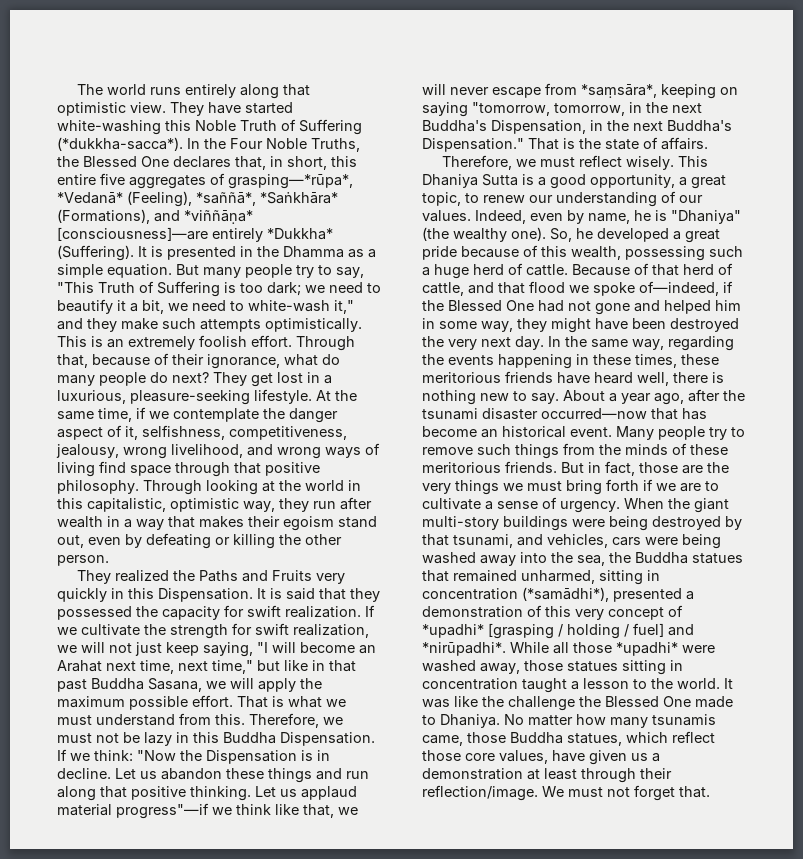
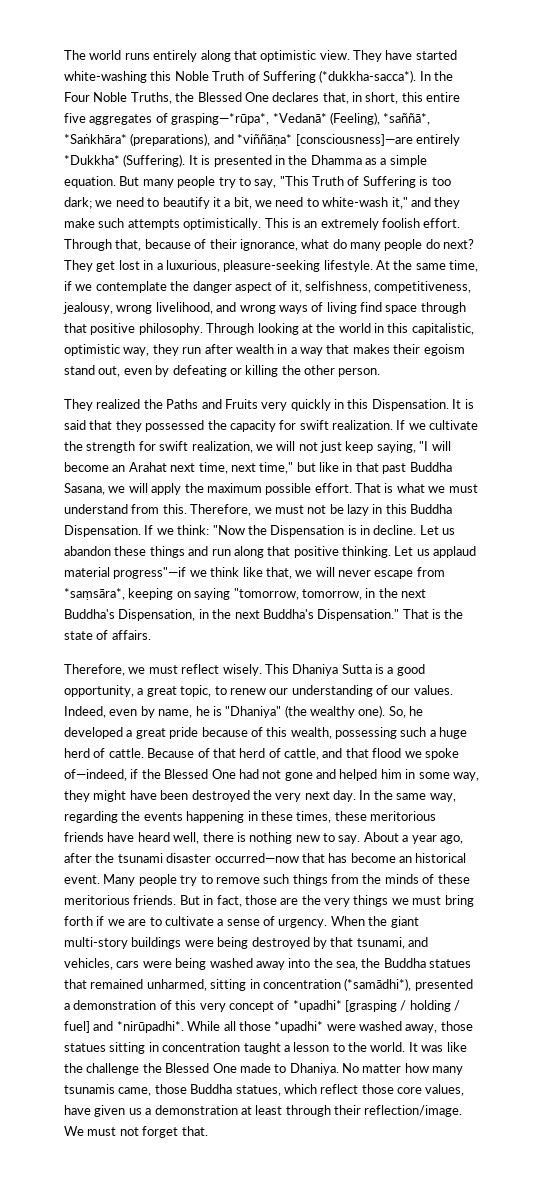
- In the Four Noble Truths, the Blessed One declares that, in short, this entire five aggregates of grasping—*rūpa*, *Vedanā* (Feeling), *saññā*, *Saṅkhāra* (Formations), and *viññāṇa* [consciousness]—are entirely *Dukkha* (Suffering).
+ In the Four Noble Truths, the Blessed One declares that, in short, this entire five aggregates of grasping—*rūpa*, *Vedanā* (Feeling), *saññā*, *Saṅkhāra* (preparations), and *viññāṇa* [consciousness]—are entirely *Dukkha* (Suffering).

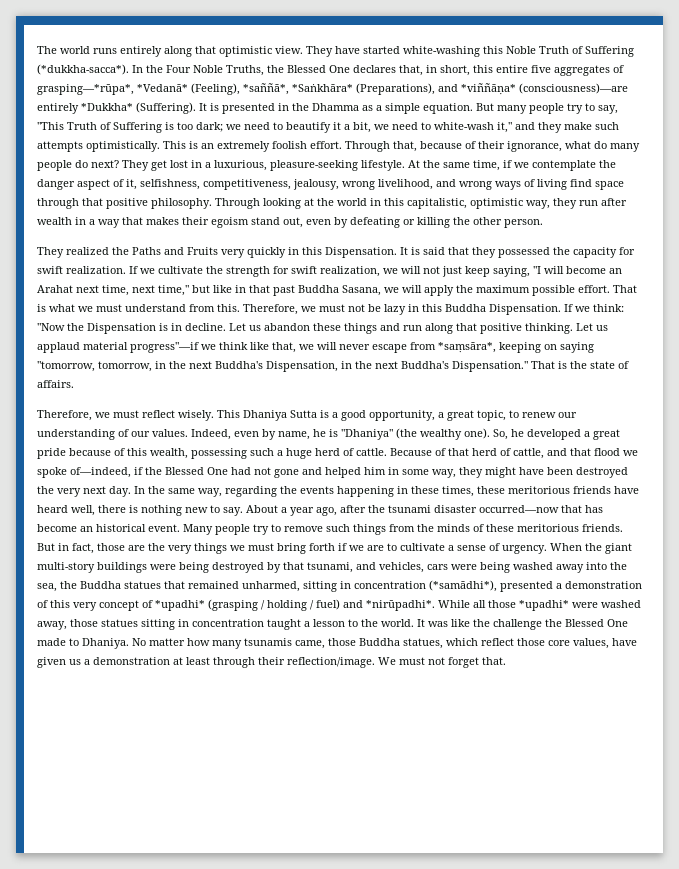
- In the Four Noble Truths, the Blessed One declares that, in short, this entire five aggregates of grasping—*rūpa*, *Vedanā* (Feeling), *saññā*, *Saṅkhāra* (preparations), and *viññāṇa* [consciousness]—are entirely *Dukkha* (Suffering).
+ In the Four Noble Truths, the Blessed One declares that, in short, this entire five aggregates of grasping—*rūpa*, *Vedanā* (Feeling), *saññā*, *Saṅkhāra* (Preparations), and *viññāṇa* (consciousness)—are entirely *Dukkha* (Suffering).
- When the giant multi-story buildings were being destroyed by that tsunami, and vehicles, cars were being washed away into the sea, the Buddha statues that remained unharmed, sitting in concentration (*samādhi*), presented a demonstration of this very concept of *upadhi* [grasping / holding / fuel] and *nirūpadhi*.
+ When the giant multi-story buildings were being destroyed by that tsunami, and vehicles, cars were being washed away into the sea, the Buddha statues that remained unharmed, sitting in concentration (*samādhi*), presented a demonstration of this very concept of *upadhi* (grasping / holding / fuel) and *nirūpadhi*.

